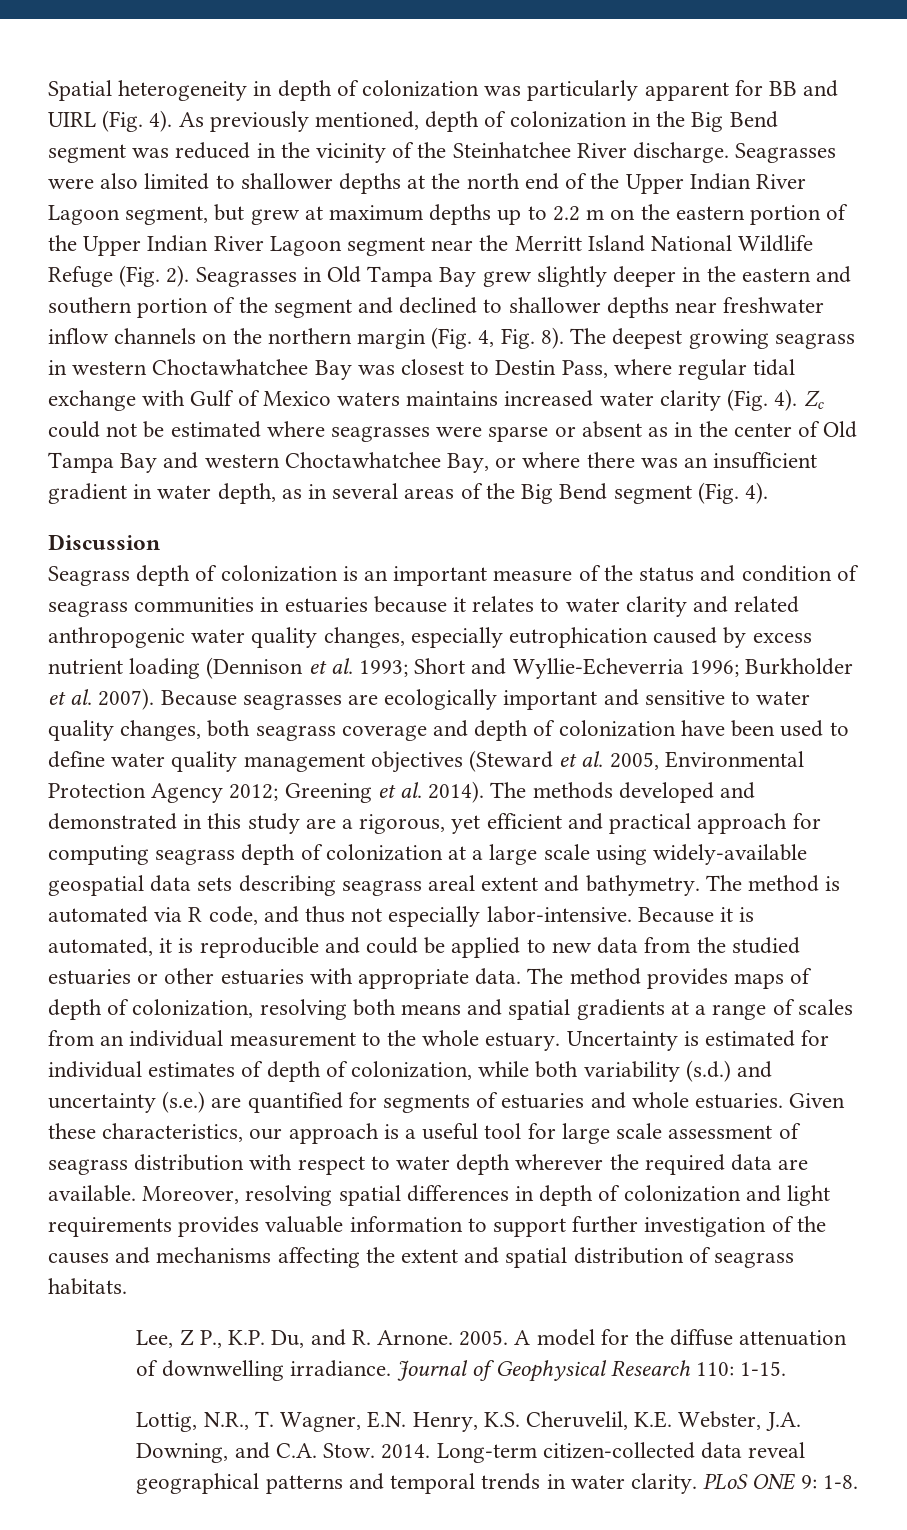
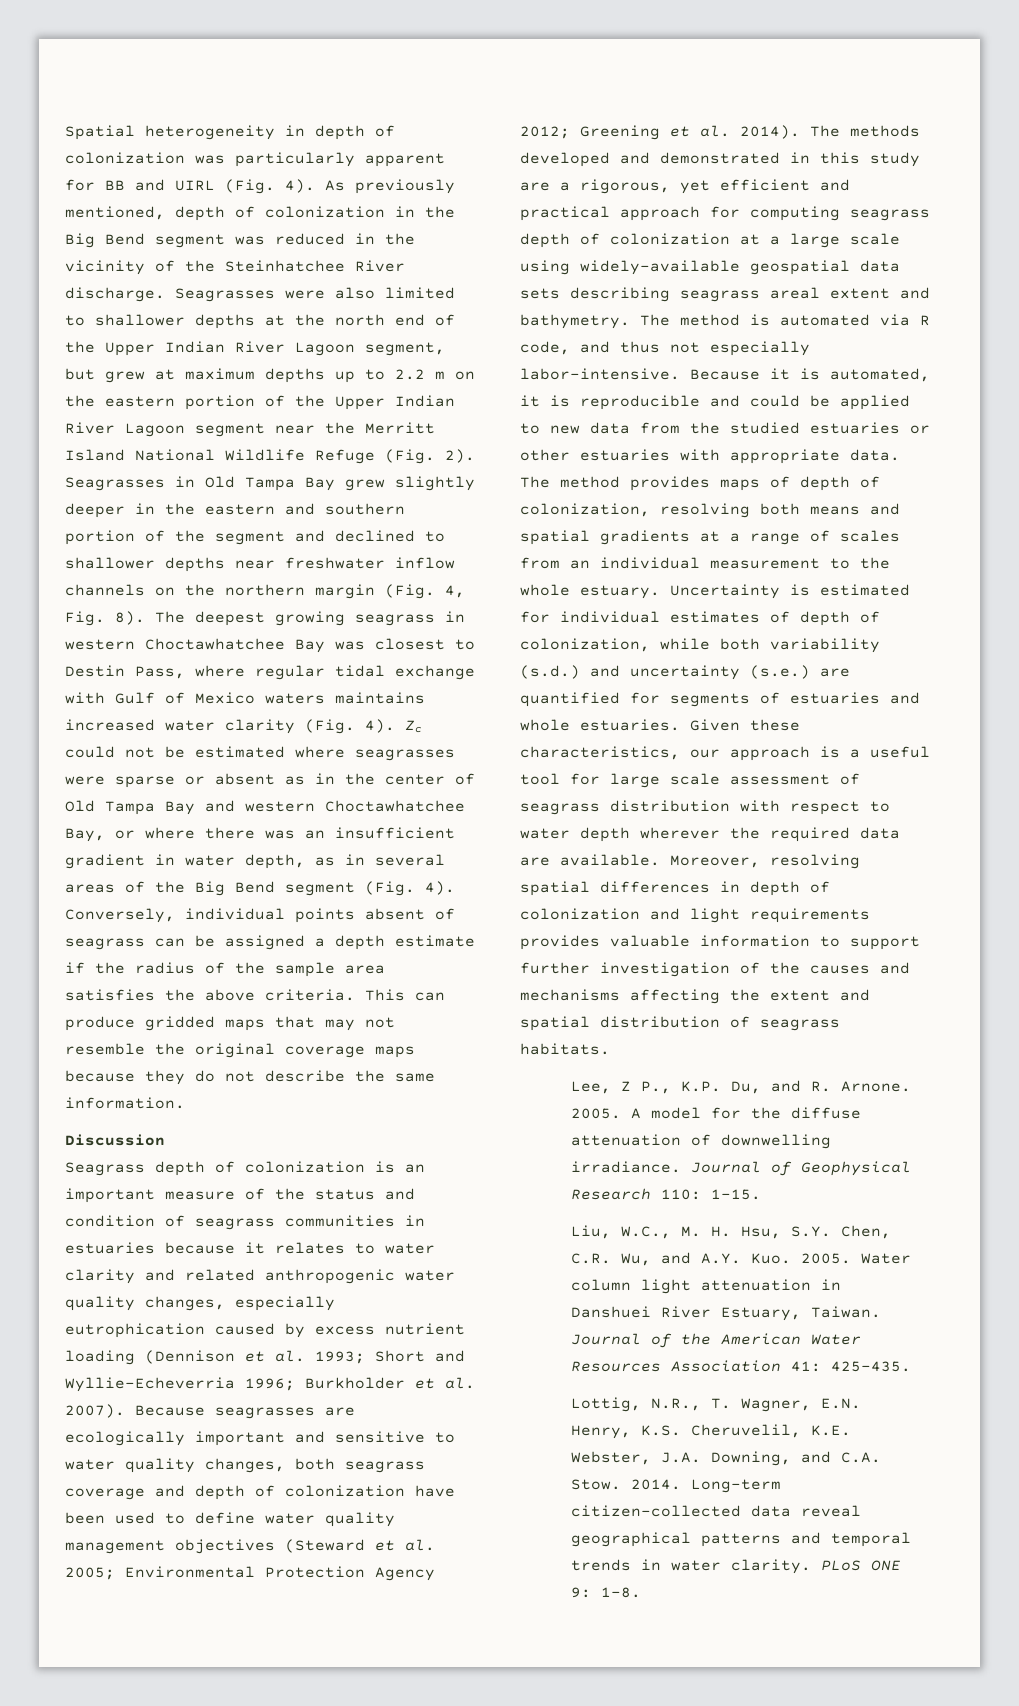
+ Conversely, individual points absent of seagrass can be assigned a depth estimate if the radius of the sample area satisfies the above criteria. This can produce gridded maps that may not resemble the original coverage maps because they do not describe the same information.
- Because seagrasses are ecologically important and sensitive to water quality changes, both seagrass coverage and depth of colonization have been used to define water quality management objectives (Steward et al. 2005, Environmental Protection Agency 2012; Greening et al. 2014).
+ Because seagrasses are ecologically important and sensitive to water quality changes, both seagrass coverage and depth of colonization have been used to define water quality management objectives (Steward et al. 2005; Environmental Protection Agency 2012; Greening et al. 2014).
+ Liu, W.C., M. H. Hsu, S.Y. Chen, C.R. Wu, and A.Y. Kuo. 2005. Water column light attenuation in Danshuei River Estuary, Taiwan. Journal of the American Water Resources Association 41: 425-435.

